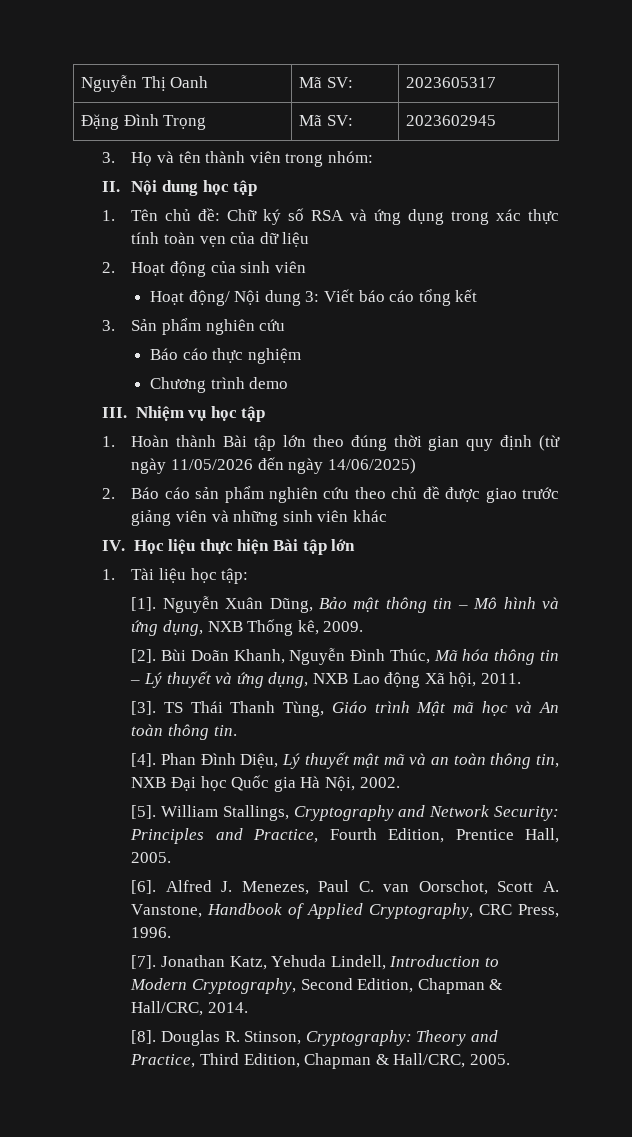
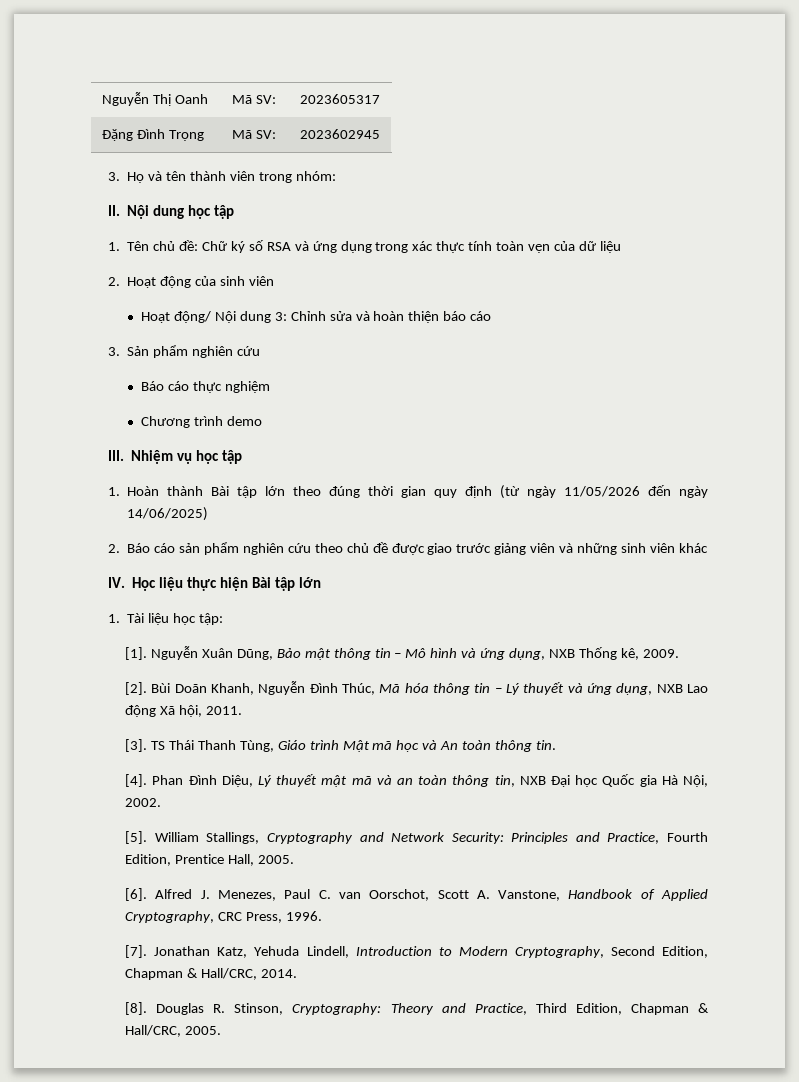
- Hoạt động/ Nội dung 3: Viết báo cáo tổng kết
+ Hoạt động/ Nội dung 3: Chỉnh sửa và hoàn thiện báo cáo

